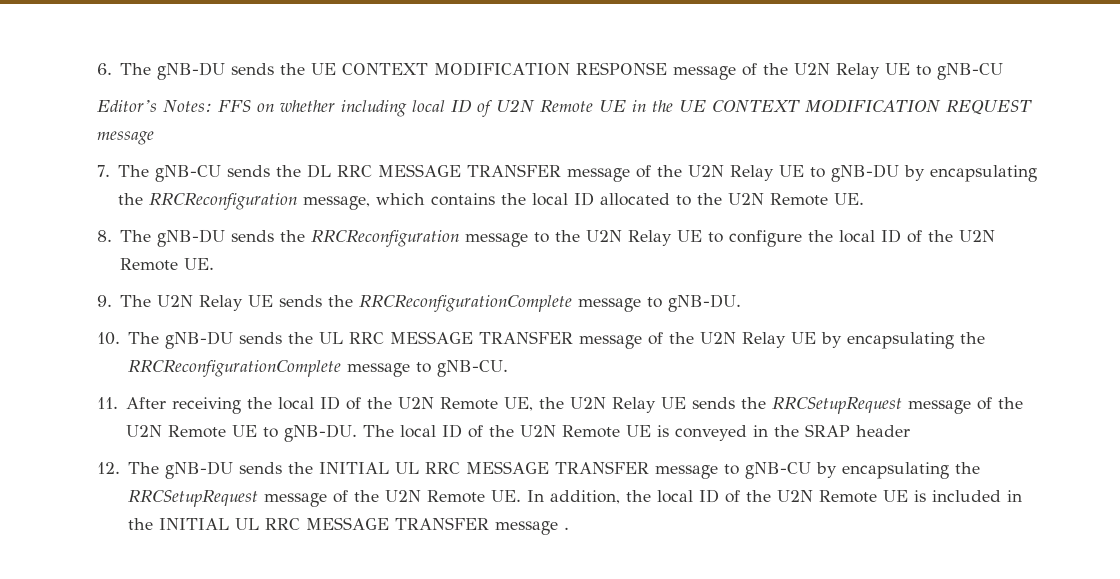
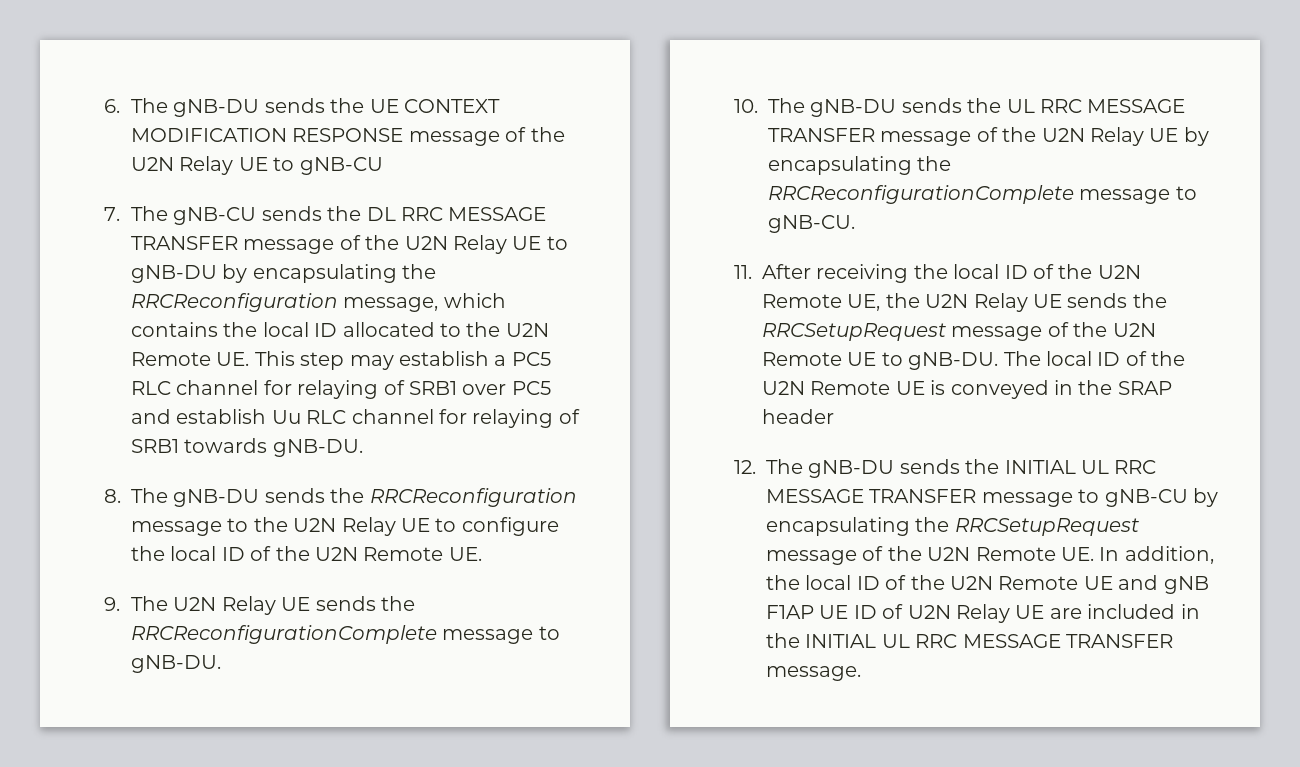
- Editor’s Notes: FFS on whether including local ID of U2N Remote UE in the UE CONTEXT MODIFICATION REQUEST message
- 7. The gNB-CU sends the DL RRC MESSAGE TRANSFER message of the U2N Relay UE to gNB-DU by encapsulating the RRCReconfiguration message, which contains the local ID allocated to the U2N Remote UE.
+ 7. The gNB-CU sends the DL RRC MESSAGE TRANSFER message of the U2N Relay UE to gNB-DU by encapsulating the RRCReconfiguration message, which contains the local ID allocated to the U2N Remote UE. This step may establish a PC5 RLC channel for relaying of SRB1 over PC5 and establish Uu RLC channel for relaying of SRB1 towards gNB-DU.
- 12. The gNB-DU sends the INITIAL UL RRC MESSAGE TRANSFER message to gNB-CU by encapsulating the RRCSetupRequest message of the U2N Remote UE. In addition, the local ID of the U2N Remote UE is included in the INITIAL UL RRC MESSAGE TRANSFER message .
+ 12. The gNB-DU sends the INITIAL UL RRC MESSAGE TRANSFER message to gNB-CU by encapsulating the RRCSetupRequest message of the U2N Remote UE. In addition, the local ID of the U2N Remote UE and gNB F1AP UE ID of U2N Relay UE are included in the INITIAL UL RRC MESSAGE TRANSFER message.

